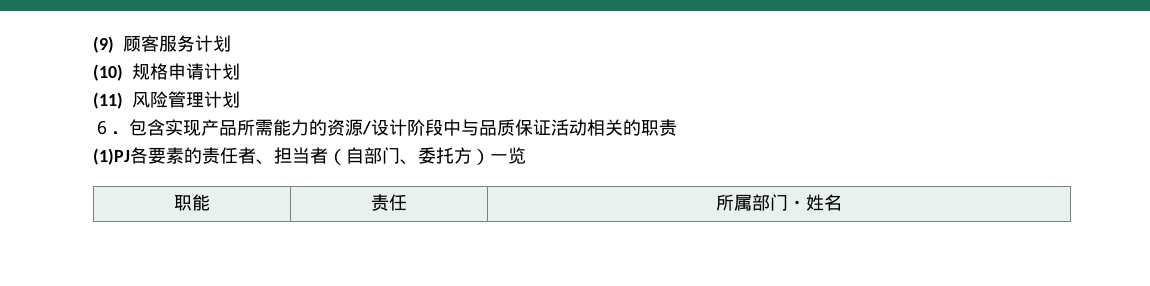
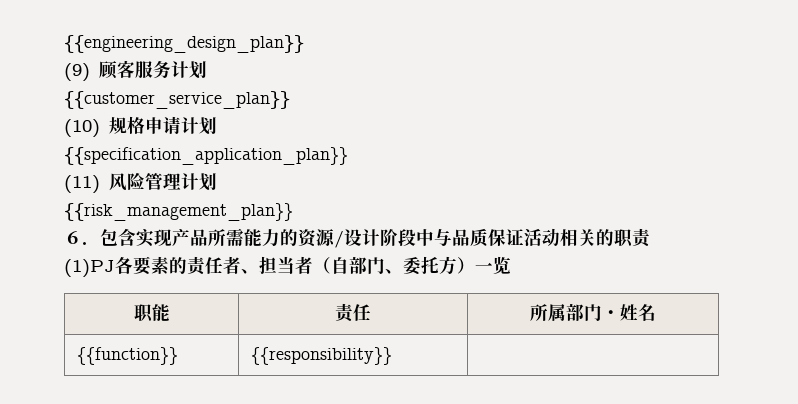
+ {{engineering_design_plan}}
+ {{customer_service_plan}}
+ {{specification_application_plan}}
+ {{risk_management_plan}}
+ {{function}} | {{responsibility}} |

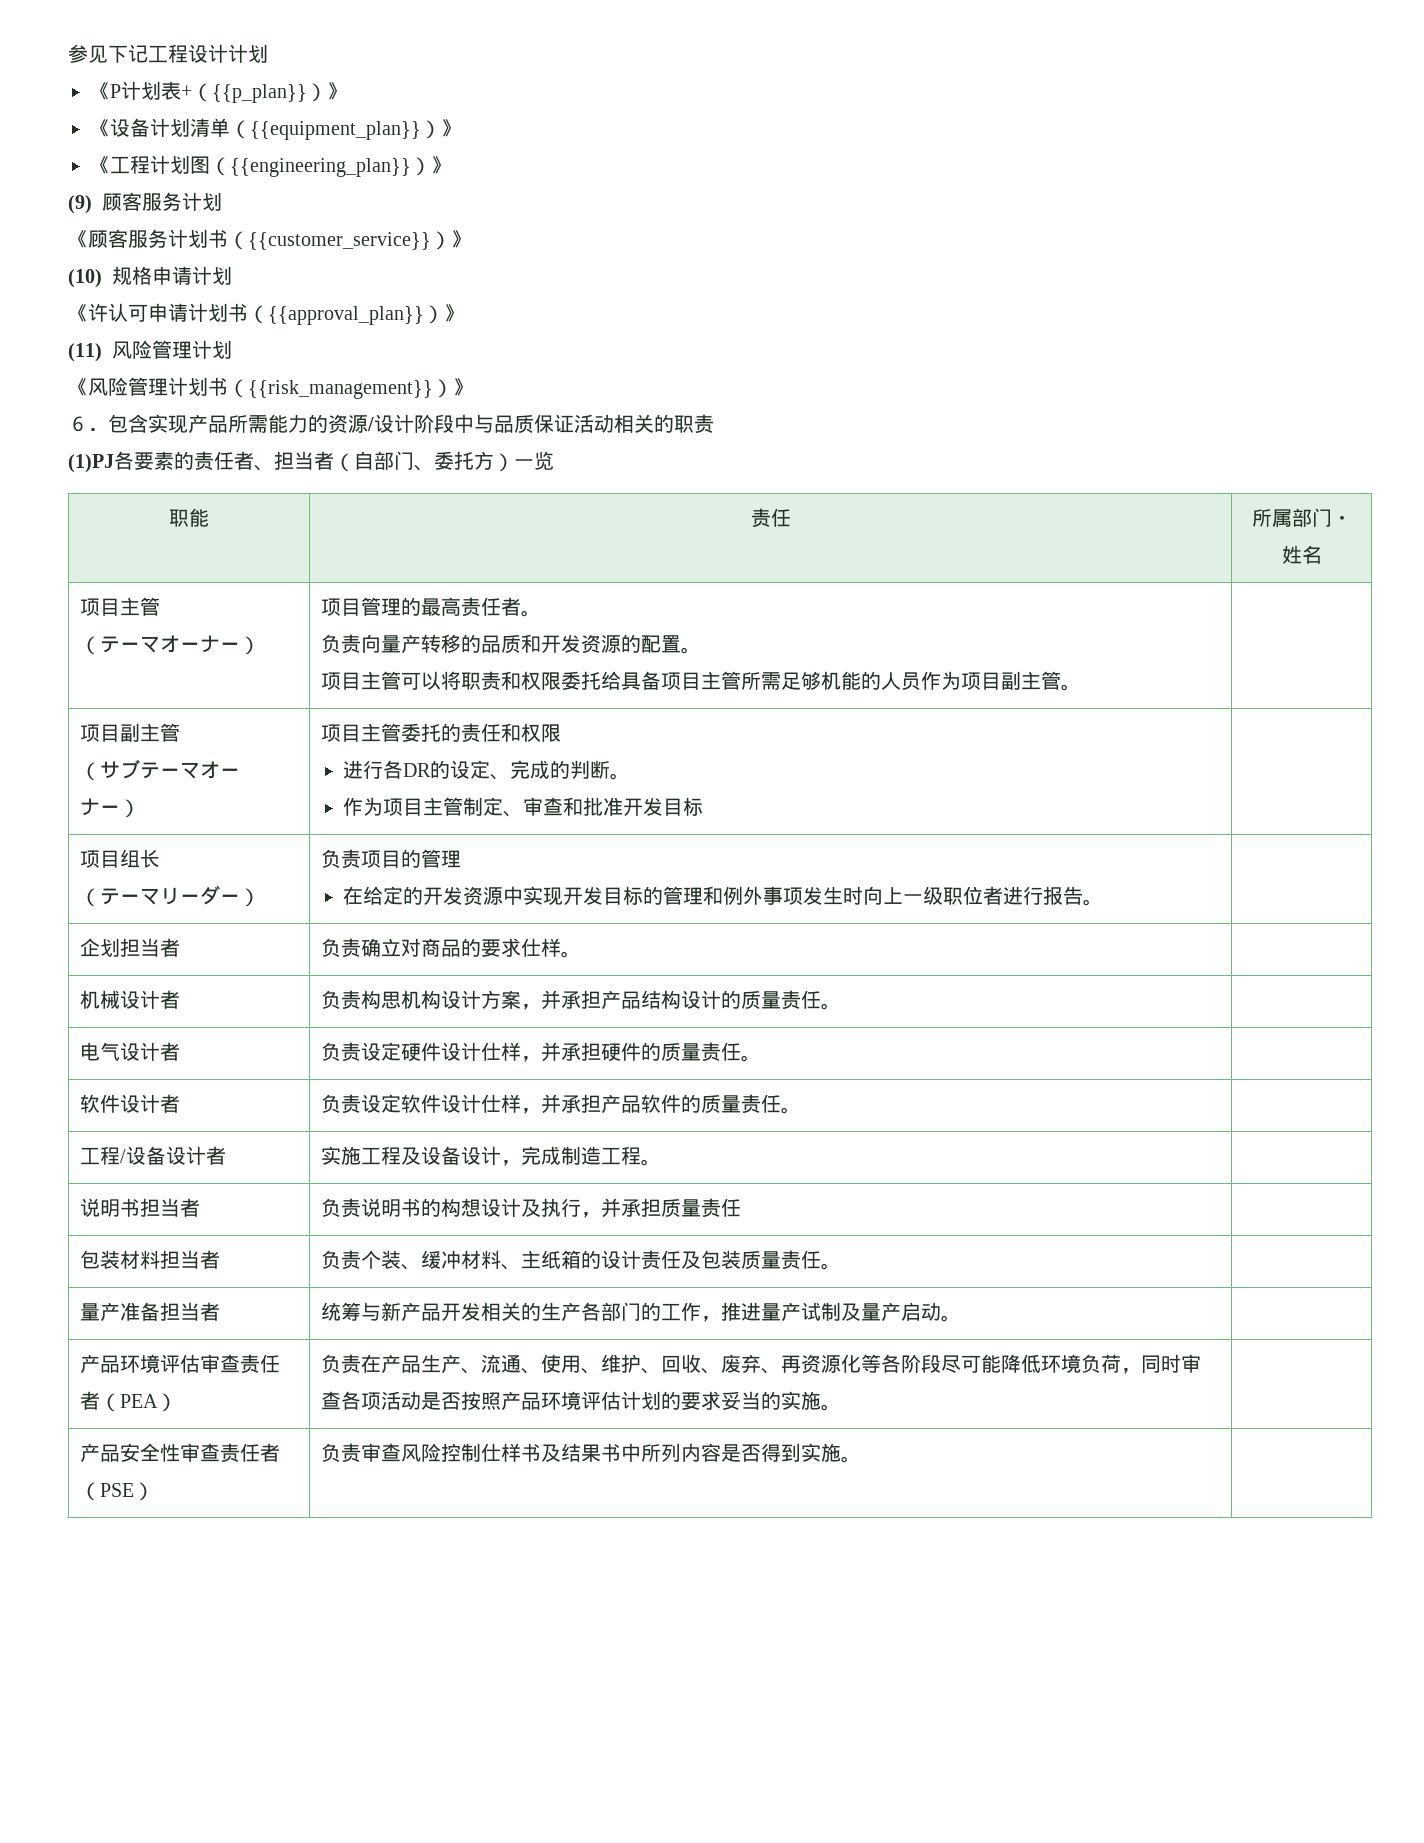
- {{engineering_design_plan}}
+ 参见下记工程设计计划
+ 《P计划表+（{{p_plan}}）》
+ 《设备计划清单（{{equipment_plan}}）》
+ 《工程计划图（{{engineering_plan}}）》
  (9)顾客服务计划
- {{customer_service_plan}}
+ 《顾客服务计划书（{{customer_service}}）》
  (10)规格申请计划
- {{specification_application_plan}}
+ 《许认可申请计划书（{{approval_plan}}）》
  (11)风险管理计划
- {{risk_management_plan}}
+ 《风险管理计划书（{{risk_management}}）》
  职能 | 责任 | 所属部门・姓名
- {{function}} | {{responsibility}}
+ 项目主管
+ （テーマオーナー） | 项目管理的最高责任者。
+ 负责向量产转移的品质和开发资源的配置。
+ 项目主管可以将职责和权限委托给具备项目主管所需足够机能的人员作为项目副主管。 |
+ 项目副主管
+ （サブテーマオーナー） | 项目主管委托的责任和权限
+ 进行各DR的设定、完成的判断。
+ 作为项目主管制定、审查和批准开发目标 |
+ 项目组长
+ （テーマリーダー） | 负责项目的管理
+ 在给定的开发资源中实现开发目标的管理和例外事项发生时向上一级职位者进行报告。 |
+ 企划担当者 | 负责确立对商品的要求仕样。 |
+ 机械设计者 | 负责构思机构设计方案，并承担产品结构设计的质量责任。 |
+ 电气设计者 | 负责设定硬件设计仕样，并承担硬件的质量责任。 |
+ 软件设计者 | 负责设定软件设计仕样，并承担产品软件的质量责任。 |
+ 工程/设备设计者 | 实施工程及设备设计，完成制造工程。 |
+ 说明书担当者 | 负责说明书的构想设计及执行，并承担质量责任 |
+ 包装材料担当者 | 负责个装、缓冲材料、主纸箱的设计责任及包装质量责任。 |
+ 量产准备担当者 | 统筹与新产品开发相关的生产各部门的工作，推进量产试制及量产启动。 |
+ 产品环境评估审查责任者（PEA） | 负责在产品生产、流通、使用、维护、回收、废弃、再资源化等各阶段尽可能降低环境负荷，同时审查各项活动是否按照产品环境评估计划的要求妥当的实施。 |
+ 产品安全性审查责任者（PSE） | 负责审查风险控制仕样书及结果书中所列内容是否得到实施。 |

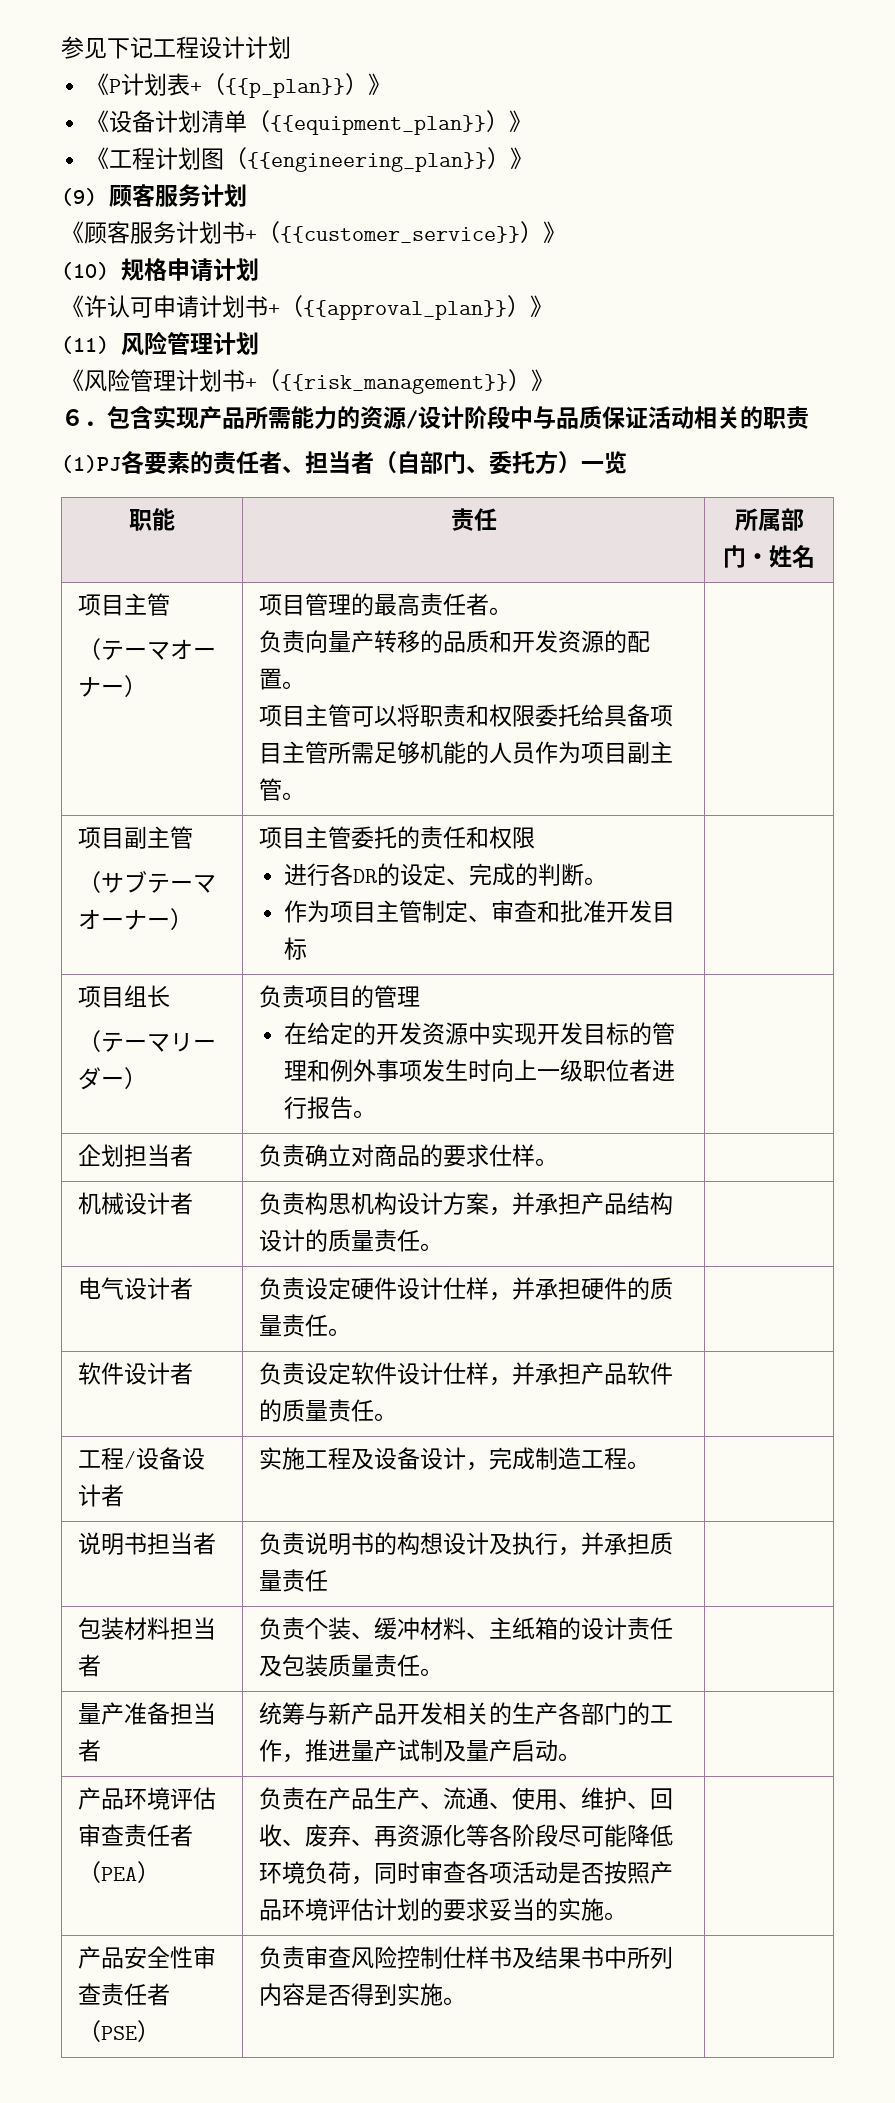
- 《顾客服务计划书（{{customer_service}}）》
+ 《顾客服务计划书+（{{customer_service}}）》
- 《许认可申请计划书（{{approval_plan}}）》
+ 《许认可申请计划书+（{{approval_plan}}）》
- 《风险管理计划书（{{risk_management}}）》
+ 《风险管理计划书+（{{risk_management}}）》

